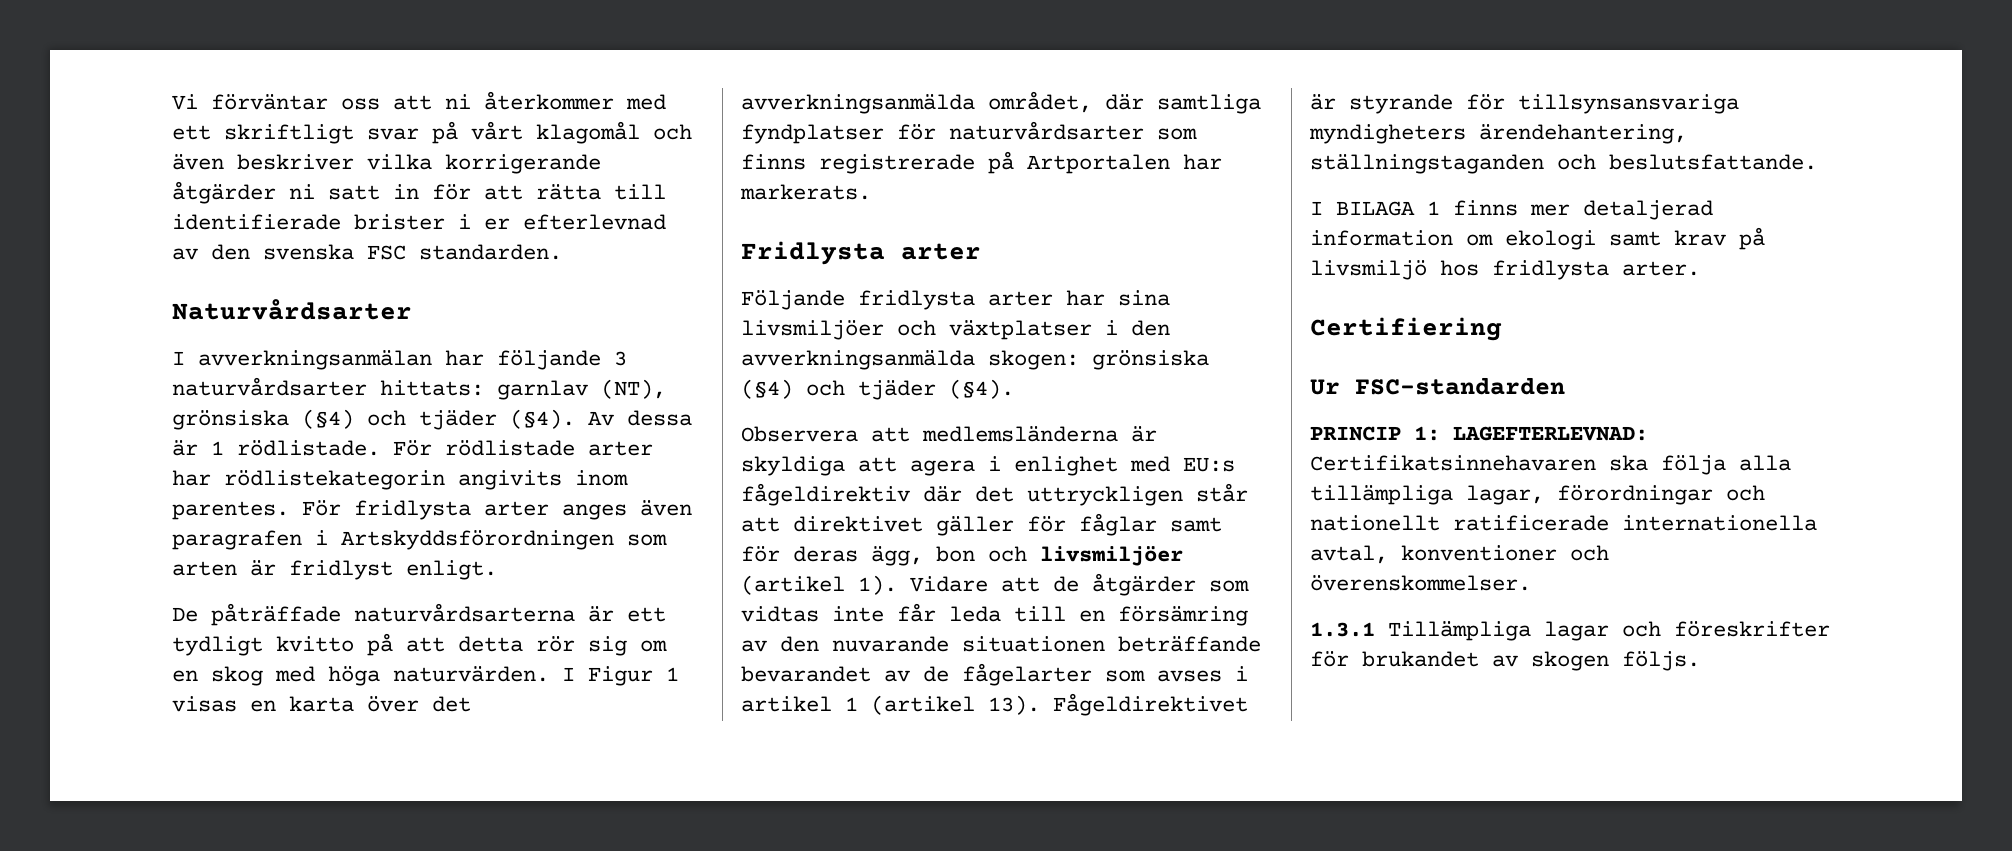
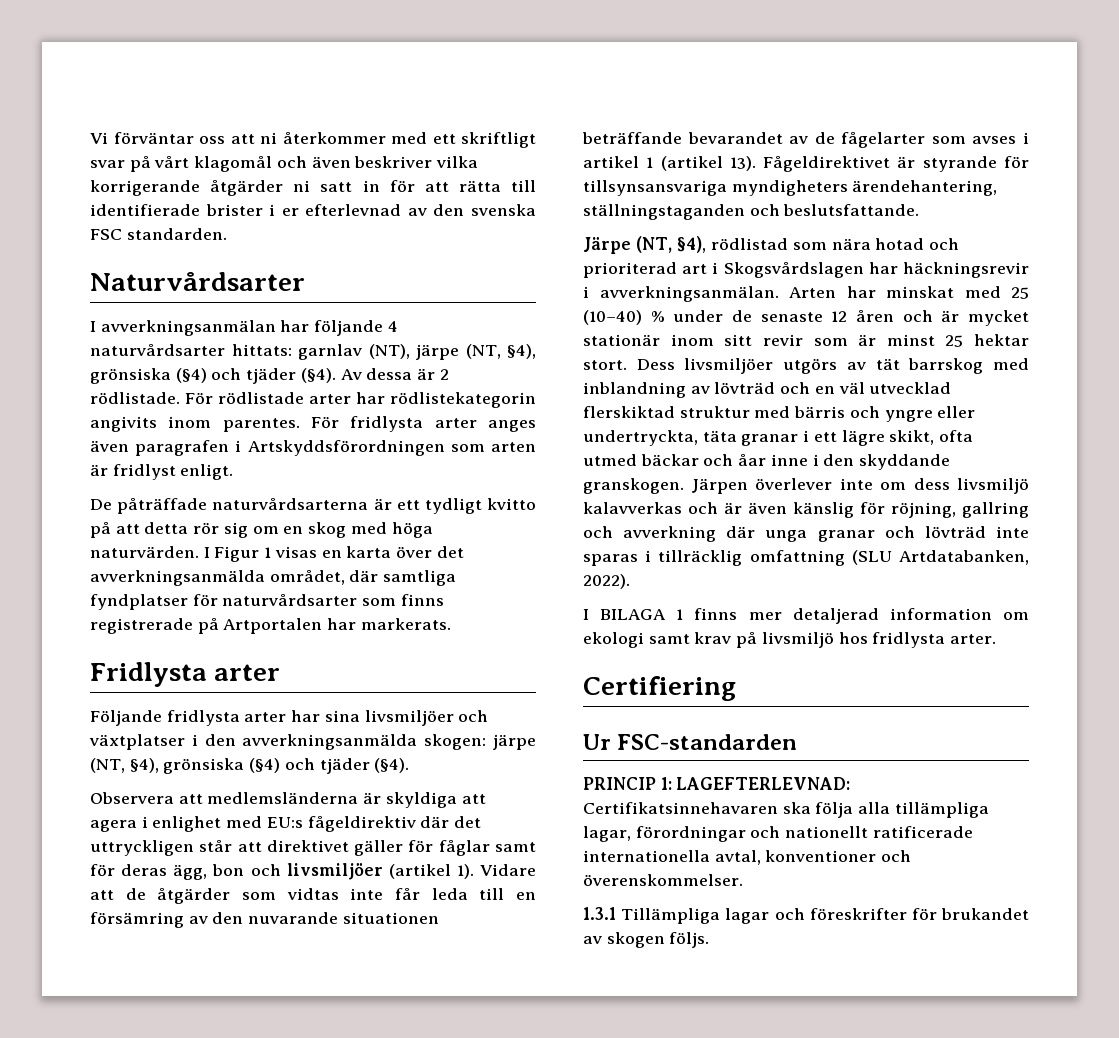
- I avverkningsanmälan har följande 3 naturvårdsarter hittats: garnlav (NT), grönsiska (§4) och tjäder (§4).
+ I avverkningsanmälan har följande 4 naturvårdsarter hittats: garnlav (NT), järpe (NT, §4), grönsiska (§4) och tjäder (§4).
- Av dessa är 1 rödlistade.
+ Av dessa är 2 rödlistade.
- Följande fridlysta arter har sina livsmiljöer och växtplatser i den avverkningsanmälda skogen: grönsiska (§4) och tjäder (§4).
+ Följande fridlysta arter har sina livsmiljöer och växtplatser i den avverkningsanmälda skogen: järpe (NT, §4), grönsiska (§4) och tjäder (§4).
+ Järpe (NT, §4), rödlistad som nära hotad och prioriterad art i Skogsvårdslagen har häckningsrevir i avverkningsanmälan. Arten har minskat med 25 (10–40) % under de senaste 12 åren och är mycket stationär inom sitt revir som är minst 25 hektar stort. Dess livsmiljöer utgörs av tät barrskog med inblandning av lövträd och en väl utvecklad flerskiktad struktur med bärris och yngre eller undertryckta, täta granar i ett lägre skikt, ofta utmed bäckar och åar inne i den skyddande granskogen. Järpen överlever inte om dess livsmiljö kalavverkas och är även känslig för röjning, gallring och avverkning där unga granar och lövträd inte sparas i tillräcklig omfattning (SLU Artdatabanken, 2022).

